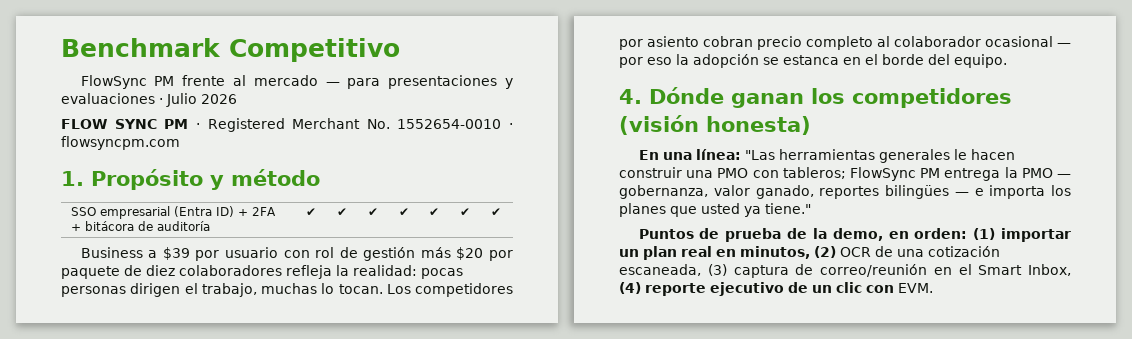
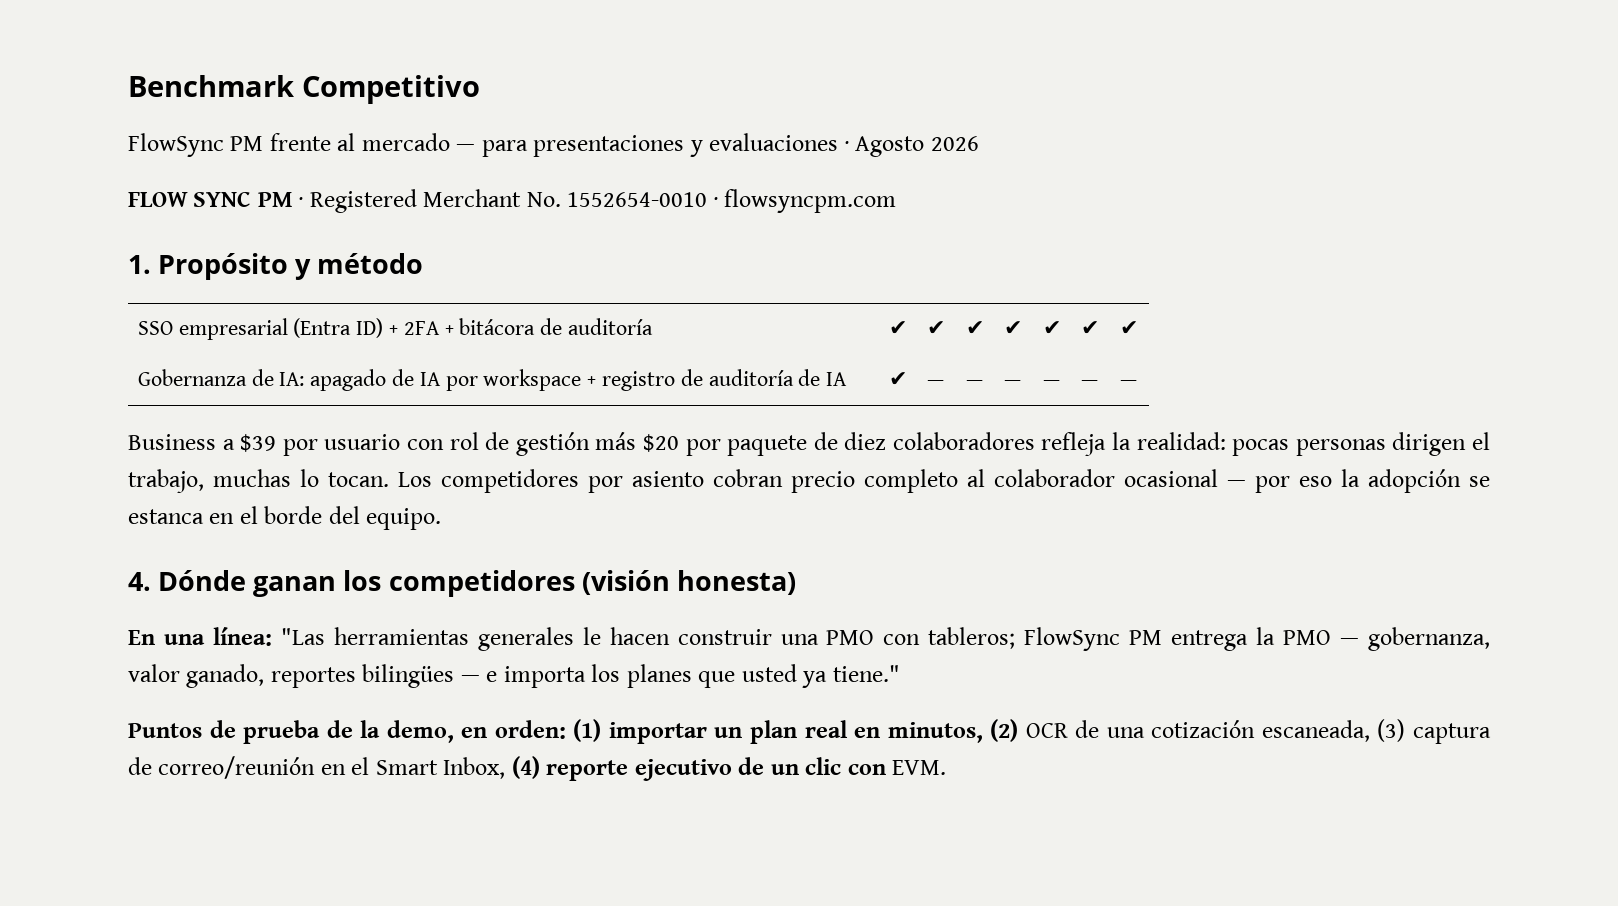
- FlowSync PM frente al mercado — para presentaciones y evaluaciones · Julio 2026
+ FlowSync PM frente al mercado — para presentaciones y evaluaciones · Agosto 2026
+ Gobernanza de IA: apagado de IA por workspace + registro de auditoría de IA | ✔ | — | — | — | — | — | —

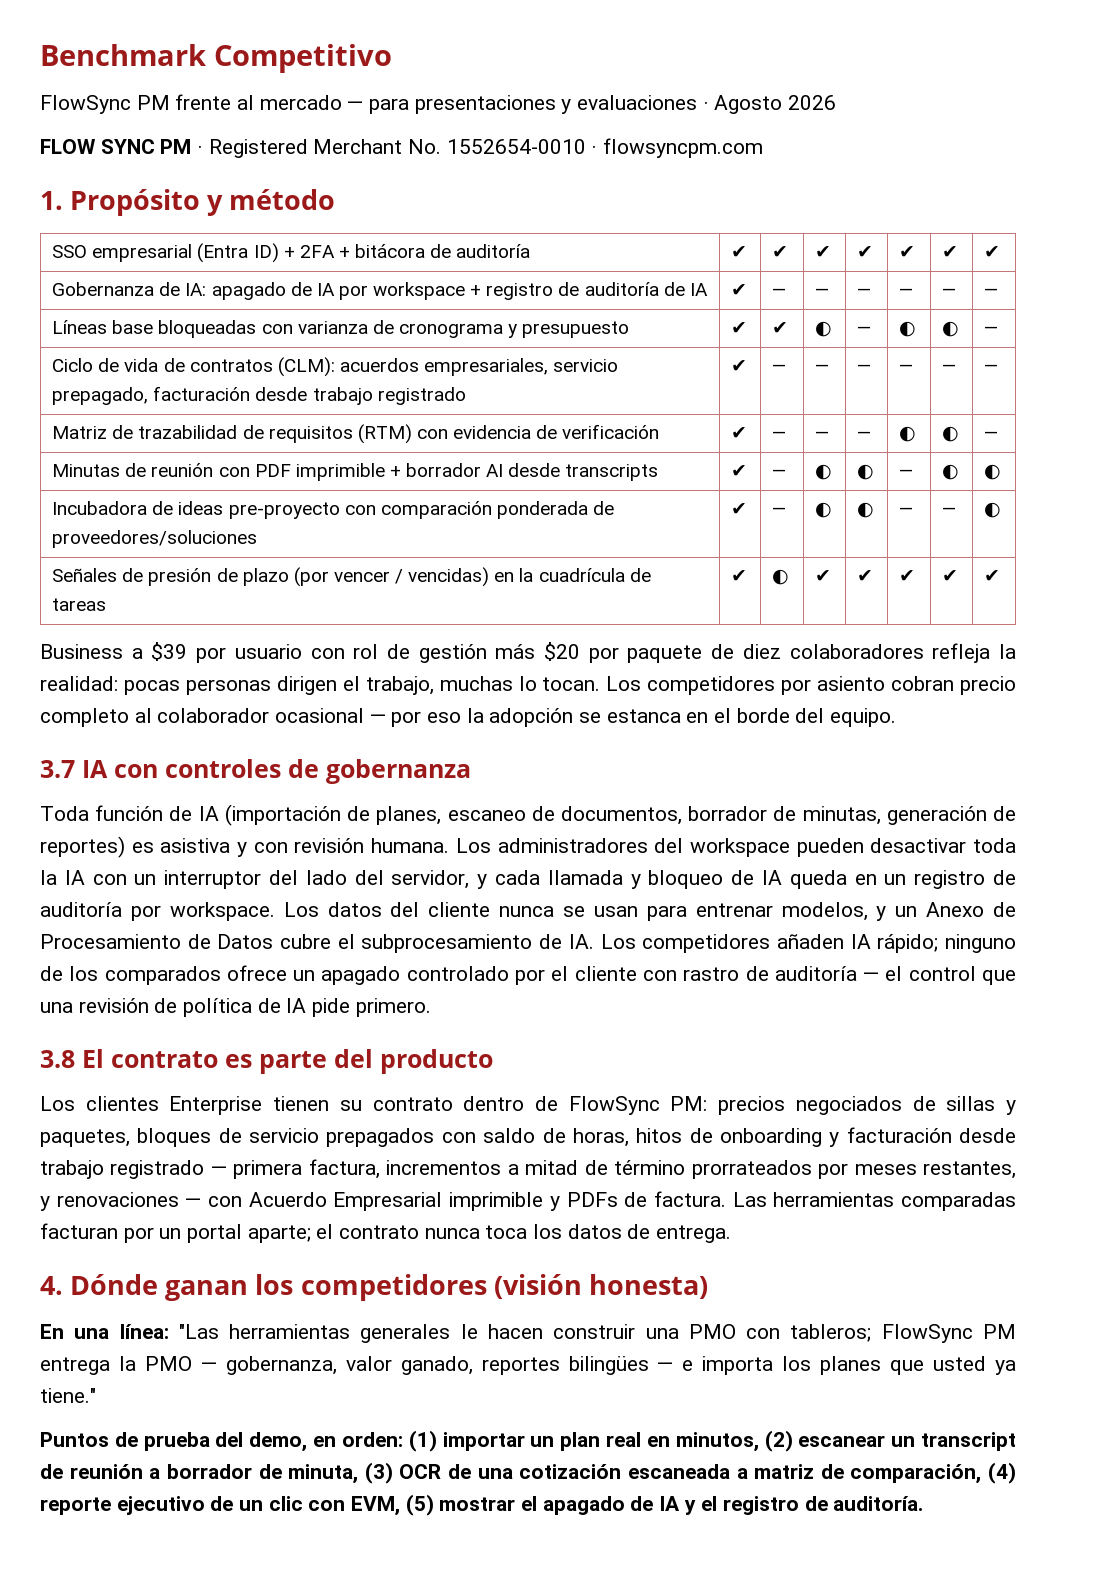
+ Líneas base bloqueadas con varianza de cronograma y presupuesto | ✔ | ✔ | ◐ | — | ◐ | ◐ | —
+ Ciclo de vida de contratos (CLM): acuerdos empresariales, servicio prepagado, facturación desde trabajo registrado | ✔ | — | — | — | — | — | —
+ Matriz de trazabilidad de requisitos (RTM) con evidencia de verificación | ✔ | — | — | — | ◐ | ◐ | —
+ Minutas de reunión con PDF imprimible + borrador AI desde transcripts | ✔ | — | ◐ | ◐ | — | ◐ | ◐
+ Incubadora de ideas pre-proyecto con comparación ponderada de proveedores/soluciones | ✔ | — | ◐ | ◐ | — | — | ◐
+ Señales de presión de plazo (por vencer / vencidas) en la cuadrícula de tareas | ✔ | ◐ | ✔ | ✔ | ✔ | ✔ | ✔
+ 3.7 IA con controles de gobernanza
+ Toda función de IA (importación de planes, escaneo de documentos, borrador de minutas, generación de reportes) es asistiva y con revisión humana. Los administradores del workspace pueden desactivar toda la IA con un interruptor del lado del servidor, y cada llamada y bloqueo de IA queda en un registro de auditoría por workspace. Los datos del cliente nunca se usan para entrenar modelos, y un Anexo de Procesamiento de Datos cubre el subprocesamiento de IA. Los competidores añaden IA rápido; ninguno de los comparados ofrece un apagado controlado por el cliente con rastro de auditoría — el control que una revisión de política de IA pide primero.
+ 3.8 El contrato es parte del producto
+ Los clientes Enterprise tienen su contrato dentro de FlowSync PM: precios negociados de sillas y paquetes, bloques de servicio prepagados con saldo de horas, hitos de onboarding y facturación desde trabajo registrado — primera factura, incrementos a mitad de término prorrateados por meses restantes, y renovaciones — con Acuerdo Empresarial imprimible y PDFs de factura. Las herramientas comparadas facturan por un portal aparte; el contrato nunca toca los datos de entrega.
- Puntos de prueba de la demo, en orden: (1) importar un plan real en minutos, (2) OCR de una cotización escaneada, (3) captura de correo/reunión en el Smart Inbox, (4) reporte ejecutivo de un clic con EVM.
+ Puntos de prueba del demo, en orden: (1) importar un plan real en minutos, (2) escanear un transcript de reunión a borrador de minuta, (3) OCR de una cotización escaneada a matriz de comparación, (4) reporte ejecutivo de un clic con EVM, (5) mostrar el apagado de IA y el registro de auditoría.

